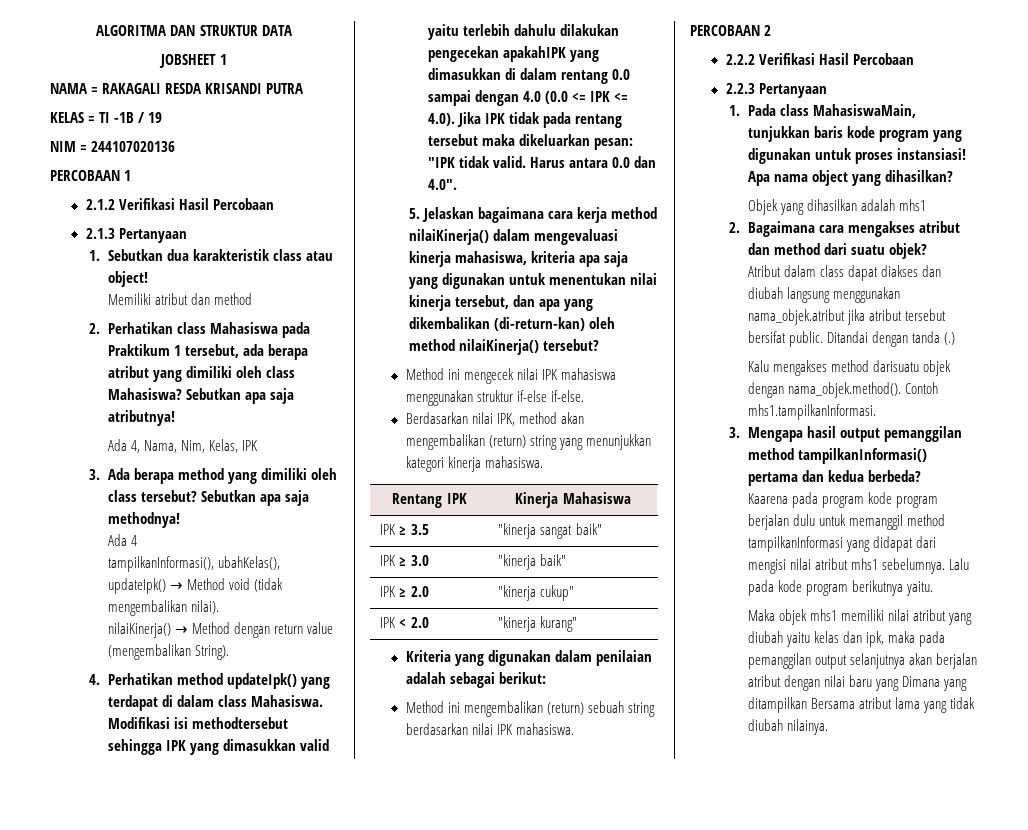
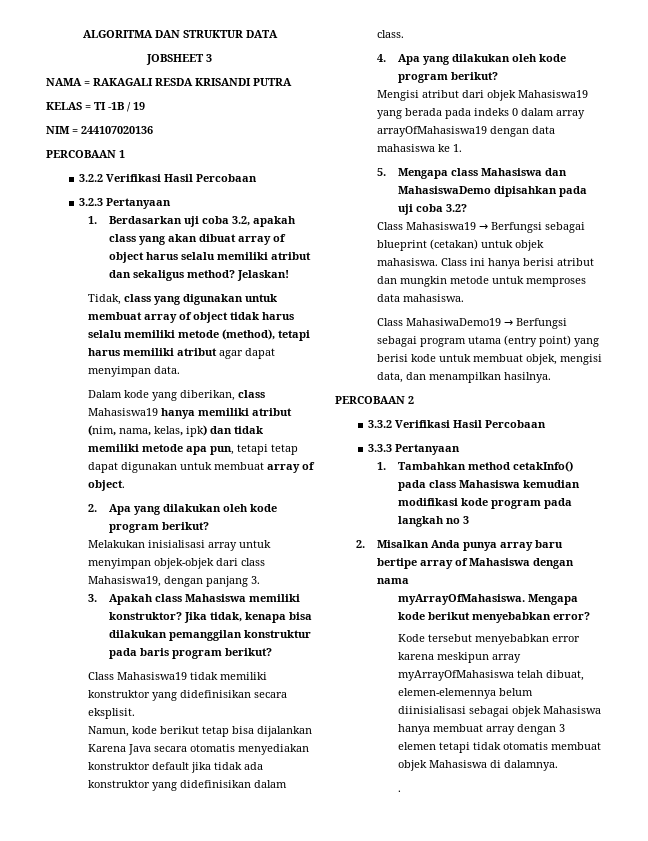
- JOBSHEET 1
+ JOBSHEET 3
- 2.1.2 Verifikasi Hasil Percobaan
- 2.1.3 Pertanyaan
- 1. Sebutkan dua karakteristik class atau object!
- Memiliki atribut dan method
- 2. Perhatikan class Mahasiswa pada Praktikum 1 tersebut, ada berapa atribut yang dimiliki oleh class Mahasiswa? Sebutkan apa saja atributnya!
- Ada 4, Nama, Nim, Kelas, IPK
- 3. Ada berapa method yang dimiliki oleh class tersebut? Sebutkan apa saja methodnya!
- Ada 4
- tampilkanInformasi(), ubahKelas(), updateIpk() → Method void (tidak mengembalikan nilai).
- nilaiKinerja() → Method dengan return value (mengembalikan String).
- 4. Perhatikan method updateIpk() yang terdapat di dalam class Mahasiswa. Modifikasi isi methodtersebut sehingga IPK yang dimasukkan valid yaitu terlebih dahulu dilakukan pengecekan apakahIPK yang dimasukkan di dalam rentang 0.0 sampai dengan 4.0 (0.0 <= IPK <= 4.0). Jika IPK tidak pada rentang tersebut maka dikeluarkan pesan: "IPK tidak valid. Harus antara 0.0 dan 4.0".
- 5. Jelaskan bagaimana cara kerja method nilaiKinerja() dalam mengevaluasi kinerja mahasiswa, kriteria apa saja yang digunakan untuk menentukan nilai kinerja tersebut, dan apa yang dikembalikan (di-return-kan) oleh method nilaiKinerja() tersebut?
- Method ini mengecek nilai IPK mahasiswa menggunakan struktur if-else if-else.
- Berdasarkan nilai IPK, method akan mengembalikan (return) string yang menunjukkan kategori kinerja mahasiswa.
- Rentang IPK | Kinerja Mahasiswa
- IPK ≥ 3.5 | "kinerja sangat baik"
- IPK ≥ 3.0 | "kinerja baik"
- IPK ≥ 2.0 | "kinerja cukup"
- IPK < 2.0 | "kinerja kurang"
- Kriteria yang digunakan dalam penilaian adalah sebagai berikut:
- Method ini mengembalikan (return) sebuah string berdasarkan nilai IPK mahasiswa.
+ 3.2.2 Verifikasi Hasil Percobaan
+ 3.2.3 Pertanyaan
+ 1. Berdasarkan uji coba 3.2, apakah class yang akan dibuat array of object harus selalu memiliki atribut dan sekaligus method? Jelaskan!
+ Tidak, class yang digunakan untuk membuat array of object tidak harus selalu memiliki metode (method), tetapi harus memiliki atribut agar dapat menyimpan data.
+ Dalam kode yang diberikan, class Mahasiswa19 hanya memiliki atribut (nim, nama, kelas, ipk) dan tidak memiliki metode apa pun, tetapi tetap dapat digunakan untuk membuat array of object.
+ 2. Apa yang dilakukan oleh kode program berikut?
+ Melakukan inisialisasi array untuk menyimpan objek-objek dari class Mahasiswa19, dengan panjang 3.
+ 3. Apakah class Mahasiswa memiliki konstruktor? Jika tidak, kenapa bisa dilakukan pemanggilan konstruktur pada baris program berikut?
+ Class Mahasiswa19 tidak memiliki konstruktor yang didefinisikan secara eksplisit.
+ Namun, kode berikut tetap bisa dijalankan Karena Java secara otomatis menyediakan konstruktor default jika tidak ada konstruktor yang didefinisikan dalam class.
+ 4. Apa yang dilakukan oleh kode program berikut?
+ Mengisi atribut dari objek Mahasiswa19 yang berada pada indeks 0 dalam array arrayOfMahasiswa19 dengan data mahasiswa ke 1.
+ 5. Mengapa class Mahasiswa dan MahasiswaDemo dipisahkan pada uji coba 3.2?
+ Class Mahasiswa19 → Berfungsi sebagai blueprint (cetakan) untuk objek mahasiswa. Class ini hanya berisi atribut dan mungkin metode untuk memproses data mahasiswa.
+ Class MahasiwaDemo19 → Berfungsi sebagai program utama (entry point) yang berisi kode untuk membuat objek, mengisi data, dan menampilkan hasilnya.
- 2.2.2 Verifikasi Hasil Percobaan
- 2.2.3 Pertanyaan
- 1. Pada class MahasiswaMain, tunjukkan baris kode program yang digunakan untuk proses instansiasi! Apa nama object yang dihasilkan?
- Objek yang dihasilkan adalah mhs1
- 2. Bagaimana cara mengakses atribut dan method dari suatu objek?
- Atribut dalam class dapat diakses dan diubah langsung menggunakan nama_objek.atribut jika atribut tersebut bersifat public. Ditandai dengan tanda (.)
- Kalu mengakses method darisuatu objek dengan nama_objek.method(). Contoh mhs1.tampilkanInformasi.
- 3. Mengapa hasil output pemanggilan method tampilkanInformasi() pertama dan kedua berbeda?
- Kaarena pada program kode program berjalan dulu untuk memanggil method tampilkanInformasi yang didapat dari mengisi nilai atribut mhs1 sebelumnya. Lalu pada kode program berikutnya yaitu.
- Maka objek mhs1 memiliki nilai atribut yang diubah yaitu kelas dan ipk, maka pada pemanggilan output selanjutnya akan berjalan atribut dengan nilai baru yang Dimana yang ditampilkan Bersama atribut lama yang tidak diubah nilainya.
+ 3.3.2 Verifikasi Hasil Percobaan
+ 3.3.3 Pertanyaan
+ 1. Tambahkan method cetakInfo() pada class Mahasiswa kemudian modifikasi kode program pada langkah no 3
+ 2. Misalkan Anda punya array baru bertipe array of Mahasiswa dengan nama
+ myArrayOfMahasiswa. Mengapa kode berikut menyebabkan error?
+ Kode tersebut menyebabkan error karena meskipun array myArrayOfMahasiswa telah dibuat, elemen-elemennya belum diinisialisasi sebagai objek Mahasiswa hanya membuat array dengan 3 elemen tetapi tidak otomatis membuat objek Mahasiswa di dalamnya.
+ .

